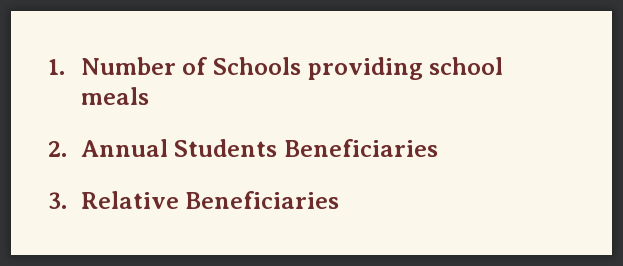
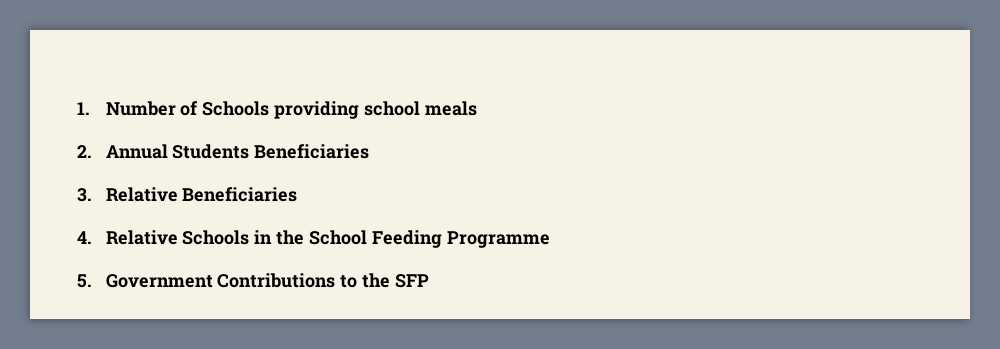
+ 4. Relative Schools in the School Feeding Programme
+ 5. Government Contributions to the SFP

